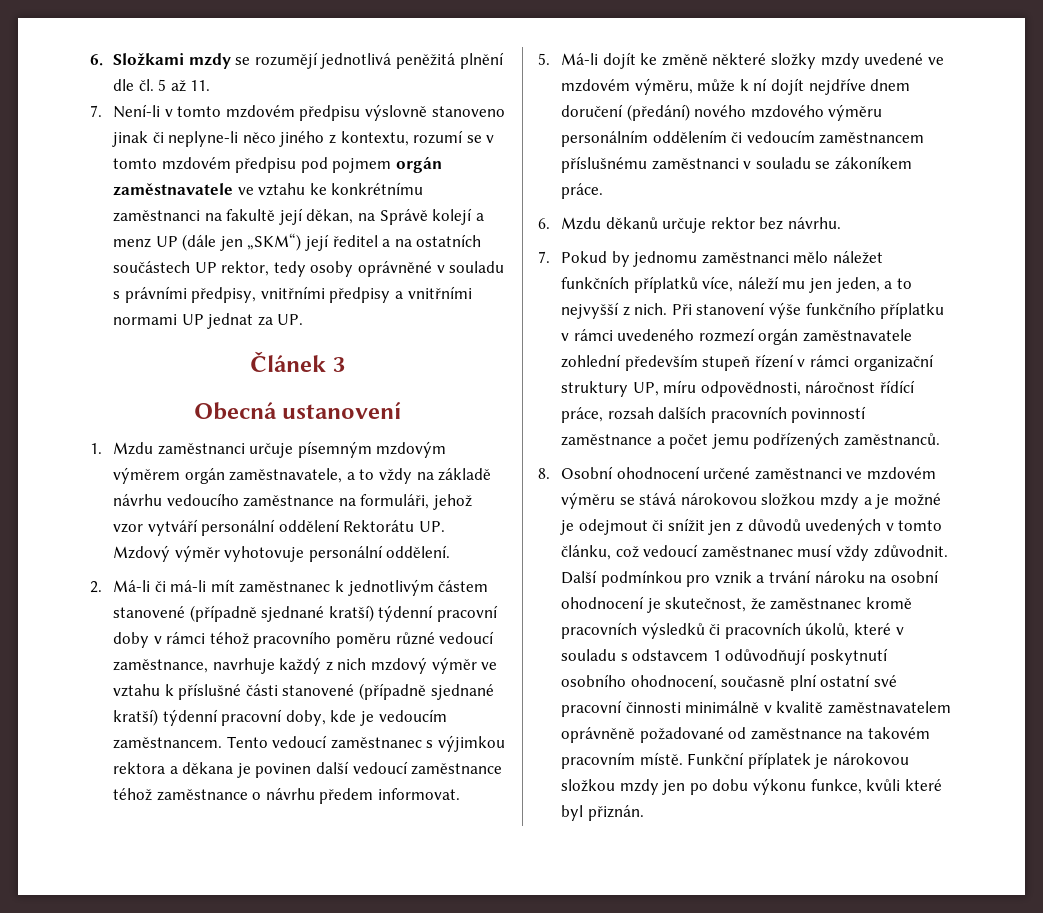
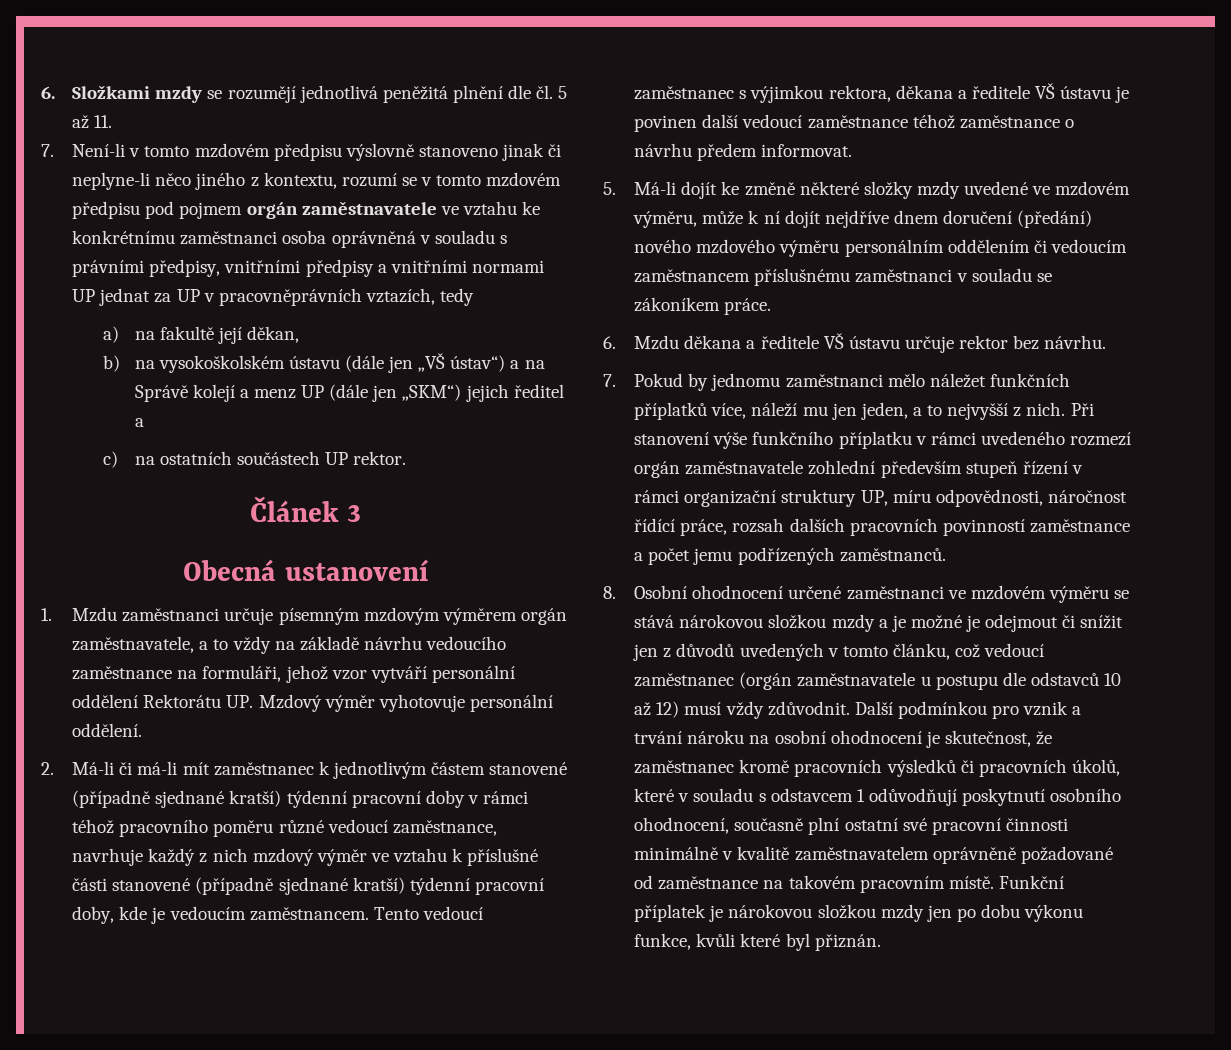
- 7. Není-li v tomto mzdovém předpisu výslovně stanoveno jinak či neplyne-li něco jiného z kontextu, rozumí se v tomto mzdovém předpisu pod pojmem orgán zaměstnavatele ve vztahu ke konkrétnímu zaměstnanci na fakultě její děkan, na Správě kolejí a menz UP (dále jen „SKM“) její ředitel a na ostatních součástech UP rektor, tedy osoby oprávněné v souladu s právními předpisy, vnitřními předpisy a vnitřními normami UP jednat za UP.
+ 7. Není-li v tomto mzdovém předpisu výslovně stanoveno jinak či neplyne-li něco jiného z kontextu, rozumí se v tomto mzdovém předpisu pod pojmem orgán zaměstnavatele ve vztahu ke konkrétnímu zaměstnanci osoba oprávněná v souladu s právními předpisy, vnitřními předpisy a vnitřními normami UP jednat za UP v pracovněprávních vztazích, tedy
+ a) na fakultě její děkan,
+ b) na vysokoškolském ústavu (dále jen „VŠ ústav“) a na Správě kolejí a menz UP (dále jen „SKM“) jejich ředitel a
+ c) na ostatních součástech UP rektor.
- Tento vedoucí zaměstnanec s výjimkou rektora a děkana je povinen další vedoucí zaměstnance téhož zaměstnance o návrhu předem informovat.
+ Tento vedoucí zaměstnanec s výjimkou rektora, děkana a ředitele VŠ ústavu je povinen další vedoucí zaměstnance téhož zaměstnance o návrhu předem informovat.
- 6. Mzdu děkanů určuje rektor bez návrhu.
+ 6. Mzdu děkana a ředitele VŠ ústavu určuje rektor bez návrhu.
- 8. Osobní ohodnocení určené zaměstnanci ve mzdovém výměru se stává nárokovou složkou mzdy a je možné je odejmout či snížit jen z důvodů uvedených v tomto článku, což vedoucí zaměstnanec musí vždy zdůvodnit.
+ 8. Osobní ohodnocení určené zaměstnanci ve mzdovém výměru se stává nárokovou složkou mzdy a je možné je odejmout či snížit jen z důvodů uvedených v tomto článku, což vedoucí zaměstnanec (orgán zaměstnavatele u postupu dle odstavců 10 až 12) musí vždy zdůvodnit.

